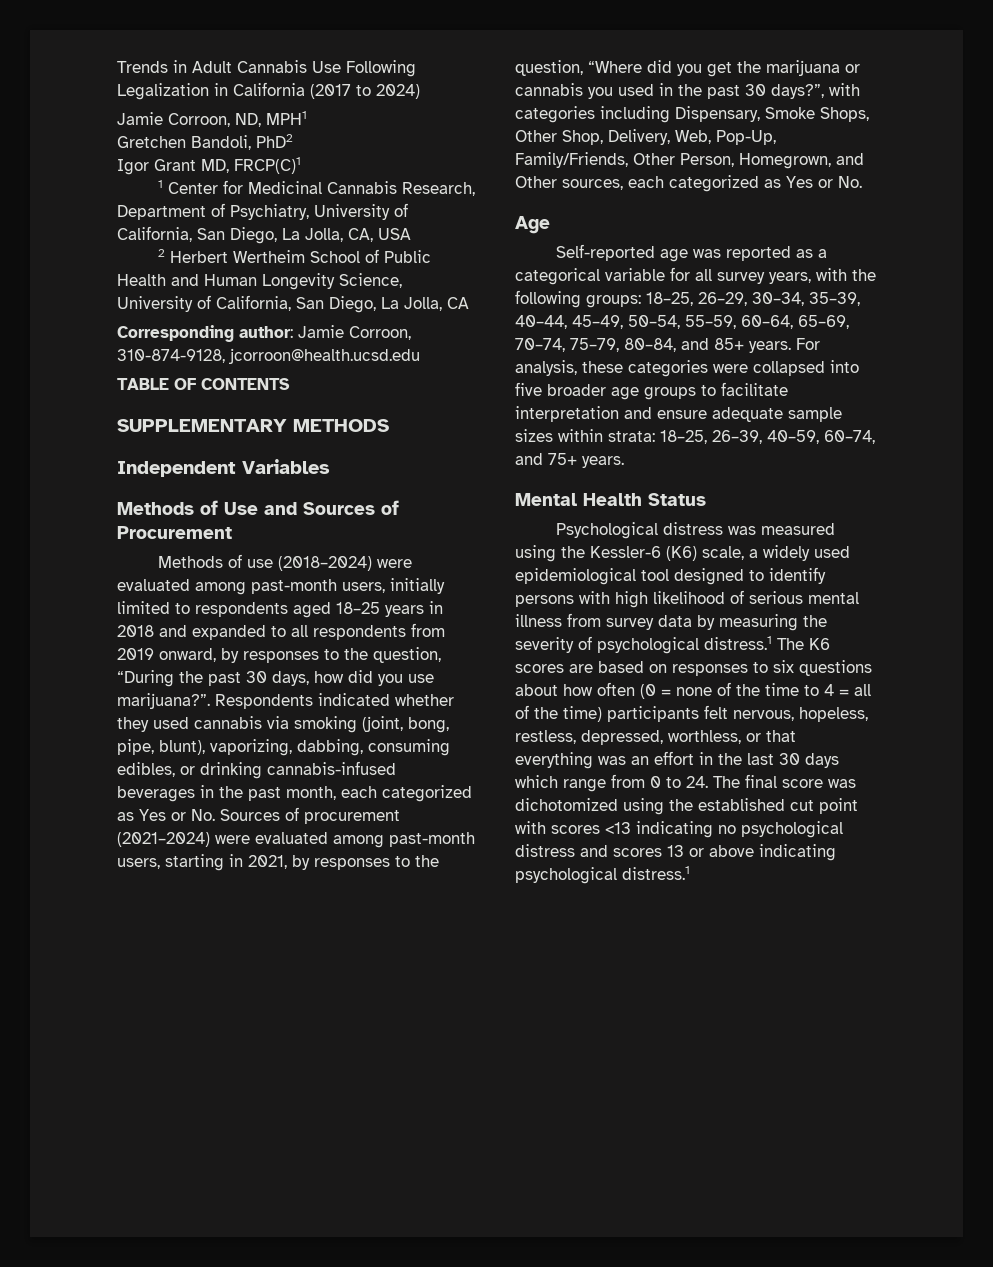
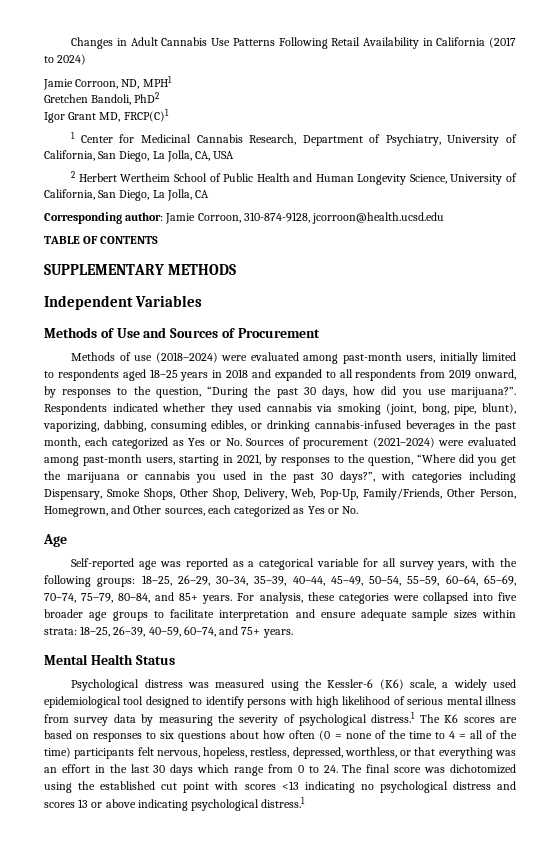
- Trends in Adult Cannabis Use Following Legalization in California (2017 to 2024)
+ Changes in Adult Cannabis Use Patterns Following Retail Availability in California (2017 to 2024)

